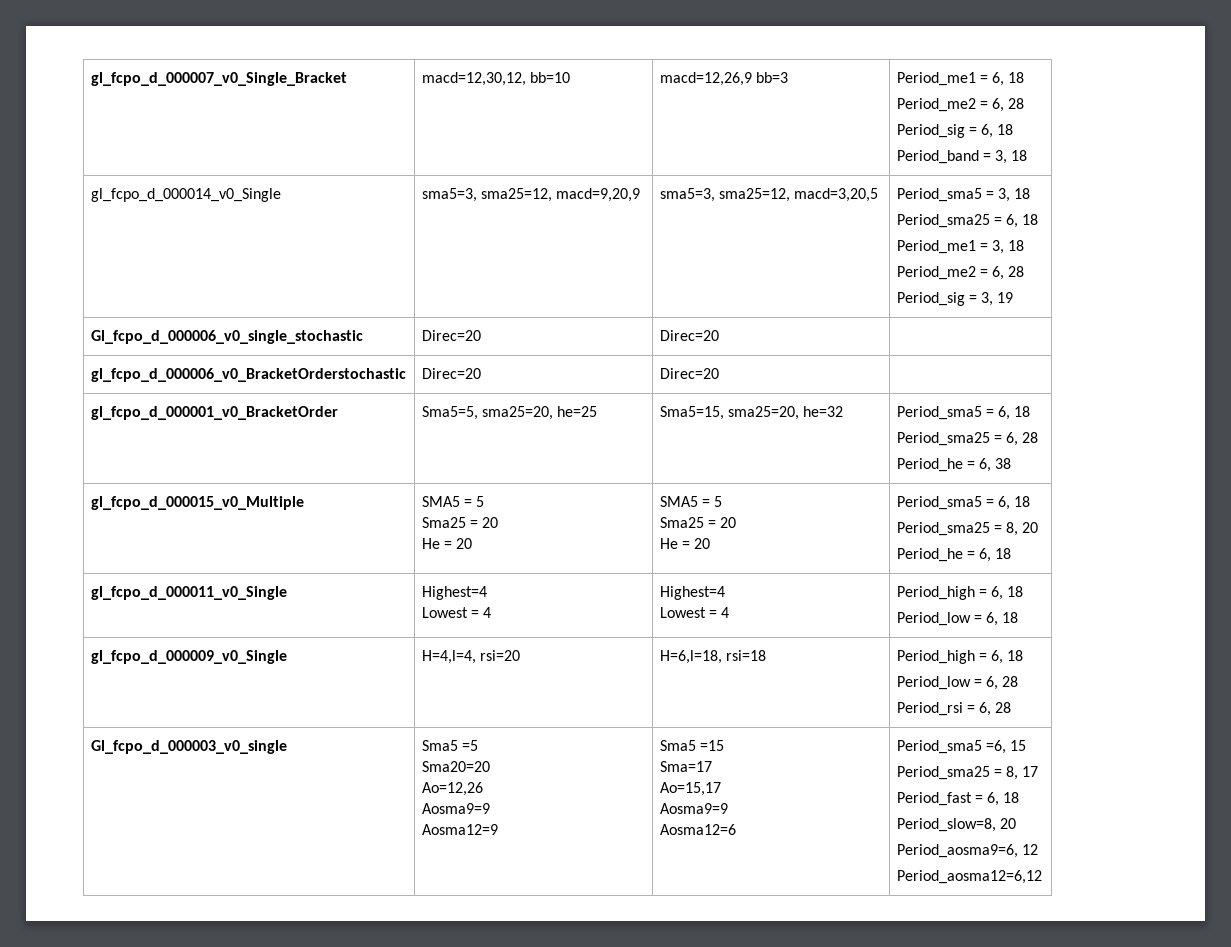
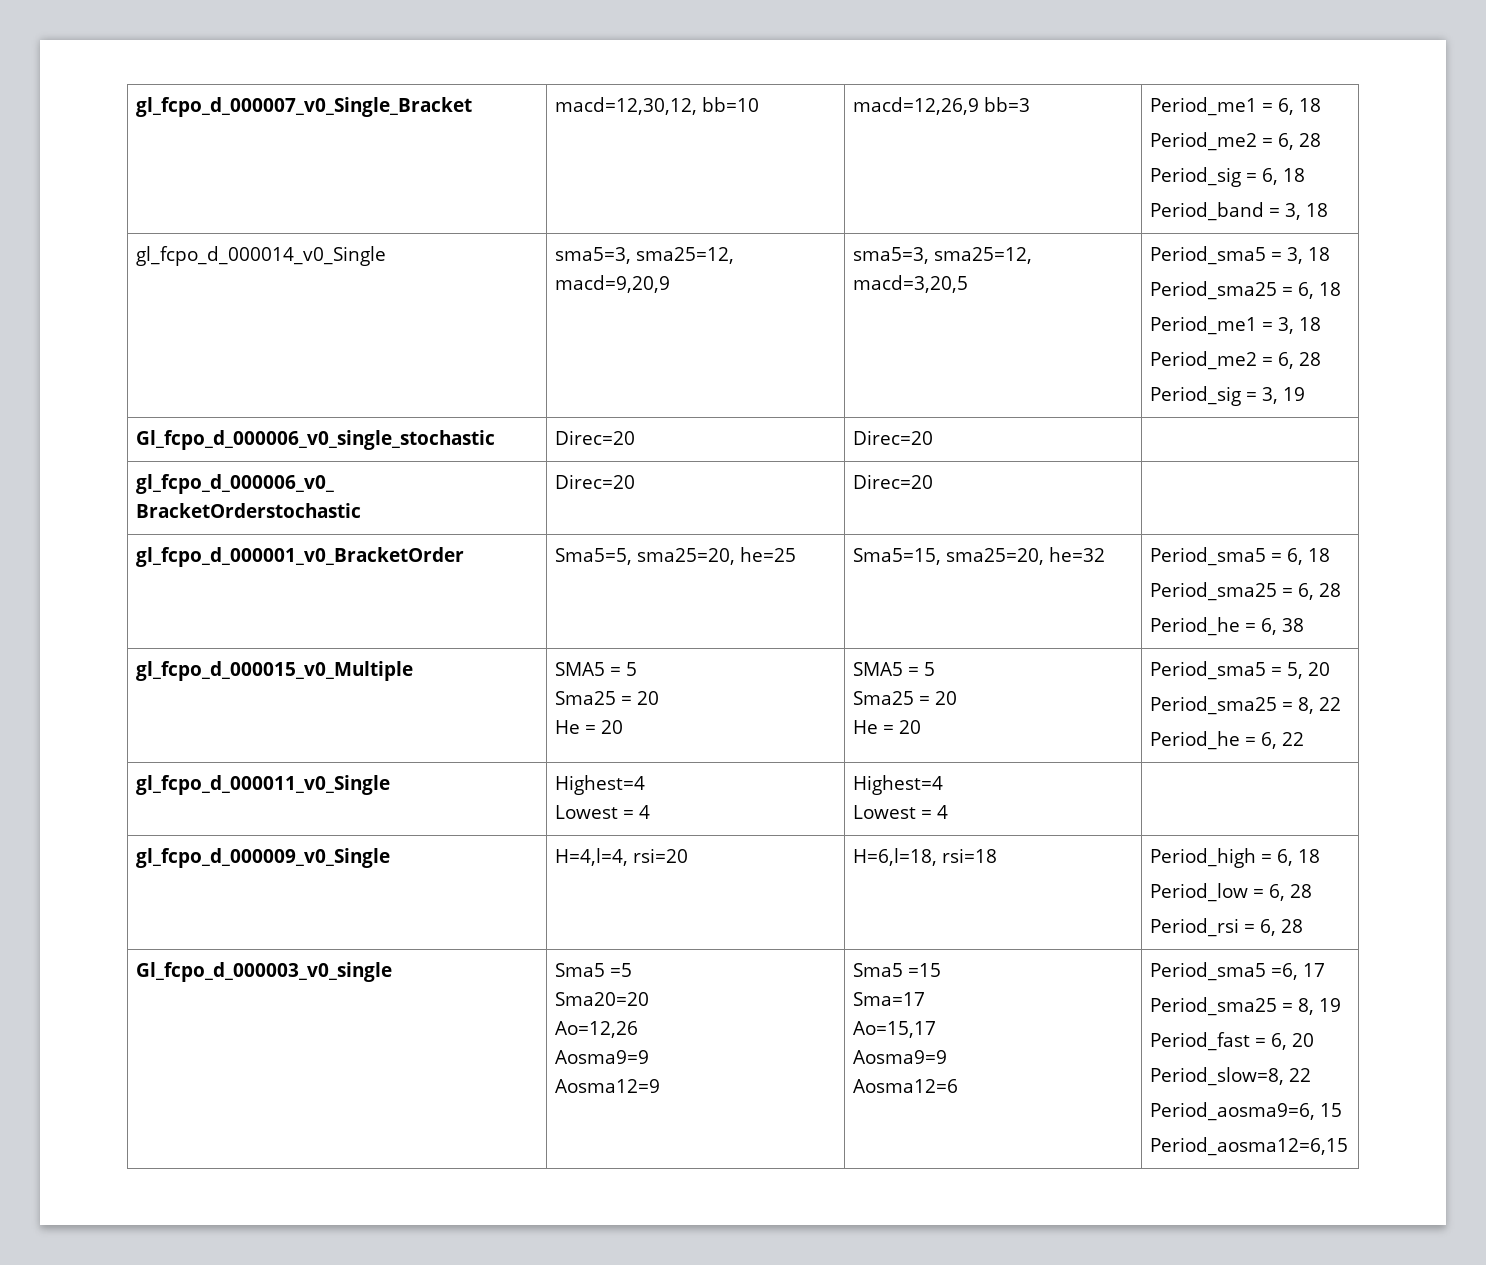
  gl_fcpo_d_000015_v0_Multiple | SMA5 = 5
  Sma25 = 20
  He = 20 | SMA5 = 5
  Sma25 = 20
- He = 20 | Period_sma5 = 6, 18
- Period_sma25 = 8, 20
- Period_he = 6, 18
+ He = 20 | Period_sma5 = 5, 20
+ Period_sma25 = 8, 22
+ Period_he = 6, 22
  gl_fcpo_d_000011_v0_Single | Highest=4
  Lowest = 4 | Highest=4
- Lowest = 4 | Period_high = 6, 18
- Period_low = 6, 18
+ Lowest = 4 |
  Gl_fcpo_d_000003_v0_single | Sma5 =5
  Sma20=20
  Ao=12,26
  Aosma9=9
  Aosma12=9 | Sma5 =15
  Sma=17
  Ao=15,17
  Aosma9=9
- Aosma12=6 | Period_sma5 =6, 15
- Period_sma25 = 8, 17
- Period_fast = 6, 18
- Period_slow=8, 20
- Period_aosma9=6, 12
- Period_aosma12=6,12
+ Aosma12=6 | Period_sma5 =6, 17
+ Period_sma25 = 8, 19
+ Period_fast = 6, 20
+ Period_slow=8, 22
+ Period_aosma9=6, 15
+ Period_aosma12=6,15

